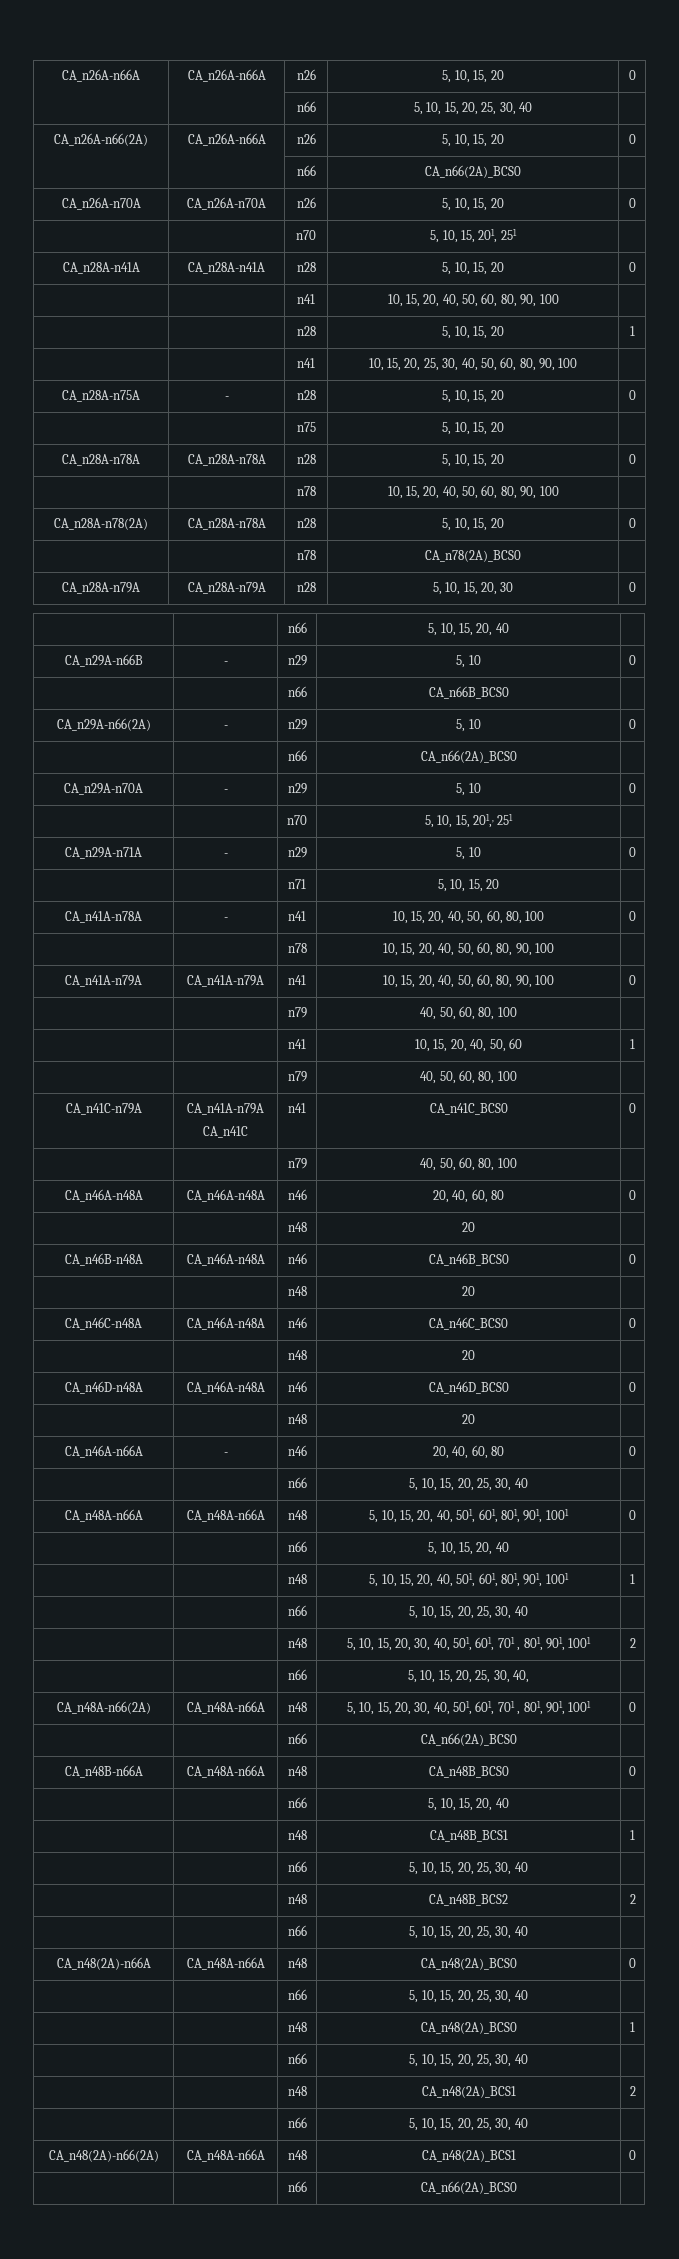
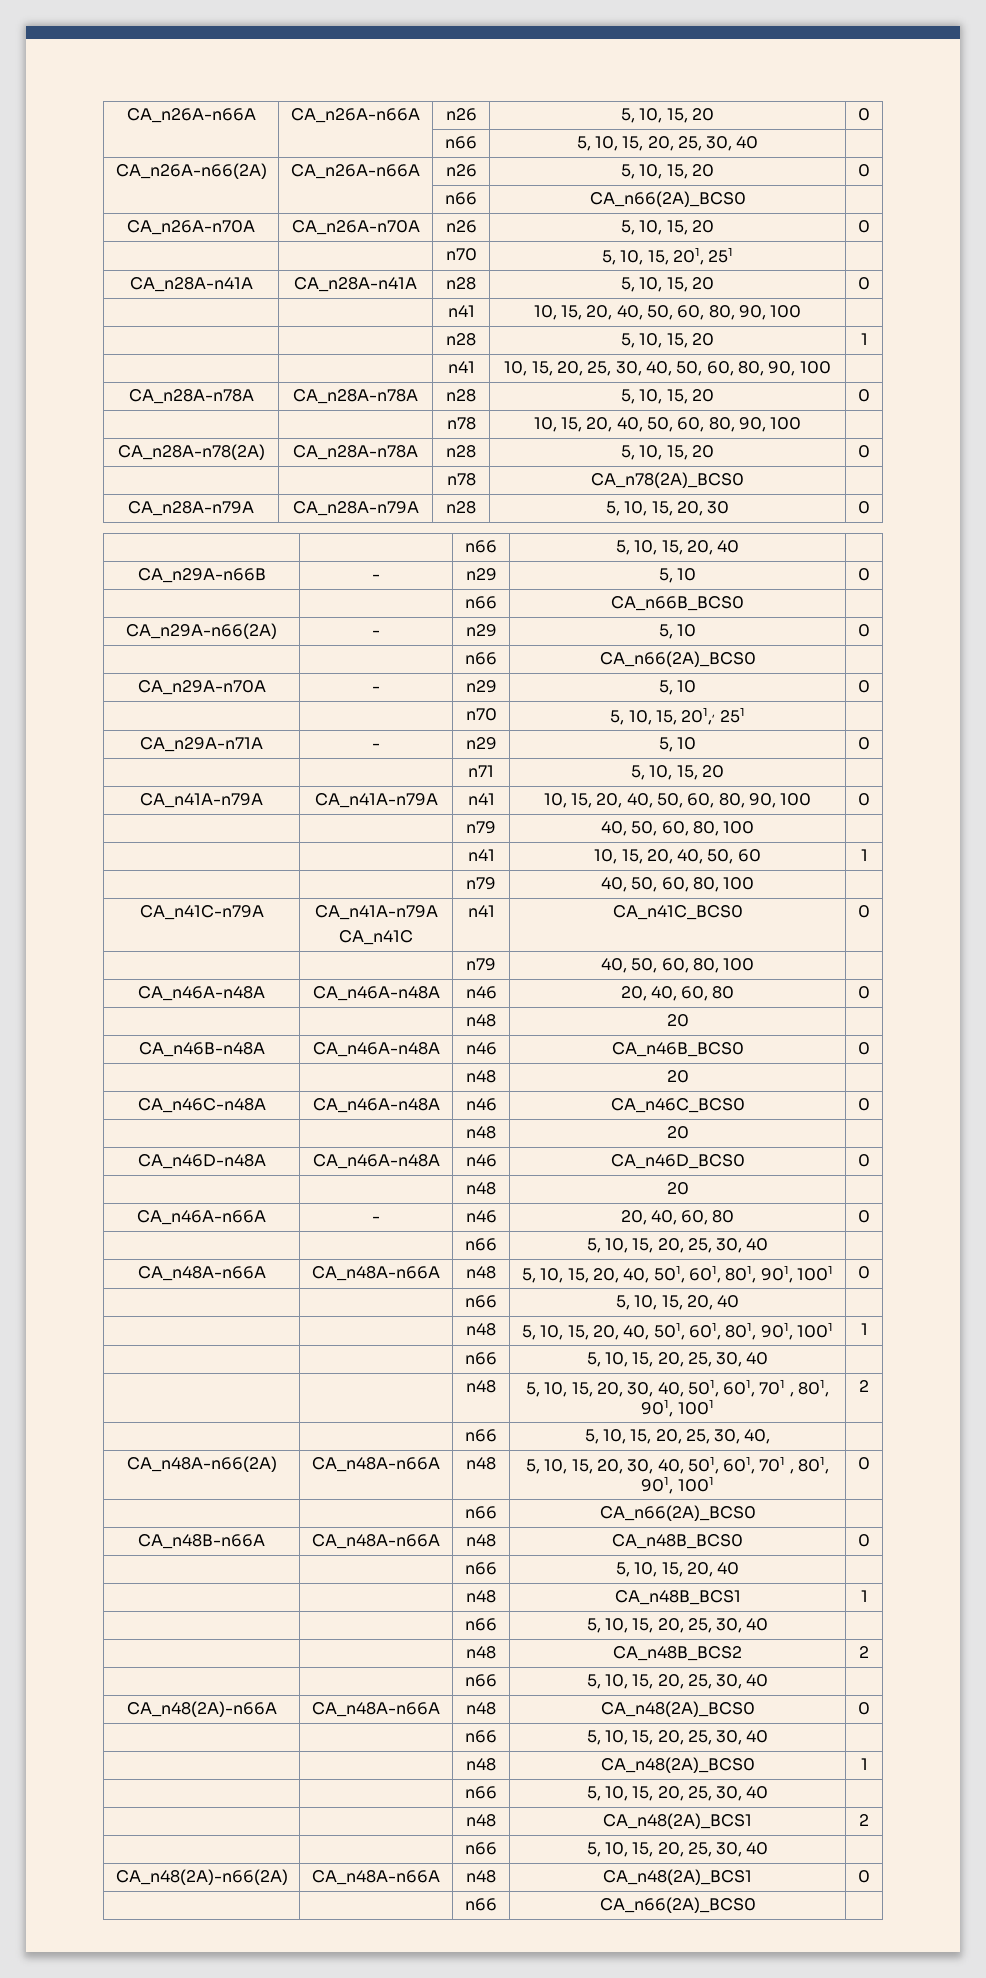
- CA_n28A-n75A | - | n28 | 5, 10, 15, 20 | 0
- | | n75 | 5, 10, 15, 20 |
- CA_n41A-n78A | - | n41 | 10, 15, 20, 40, 50, 60, 80, 100 | 0
- | | n78 | 10, 15, 20, 40, 50, 60, 80, 90, 100 |

